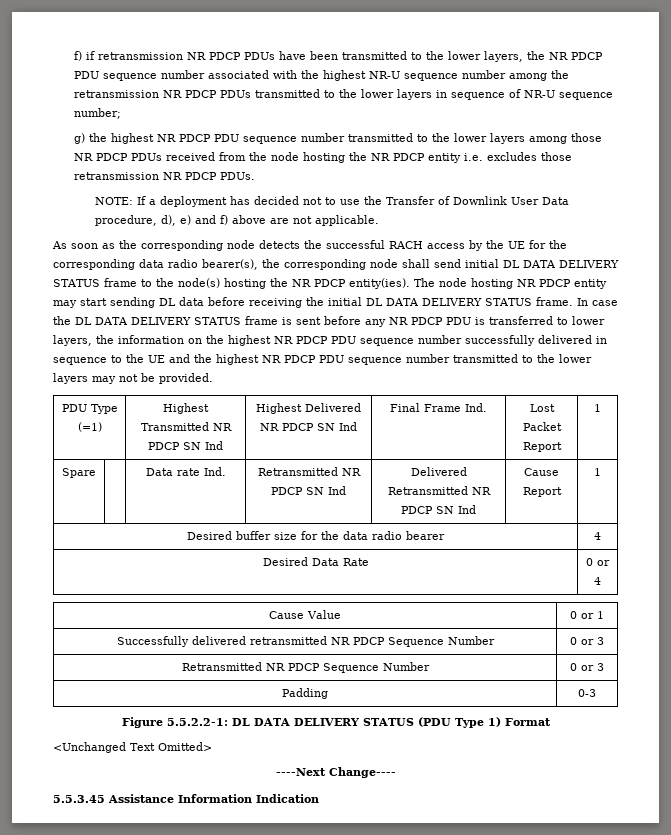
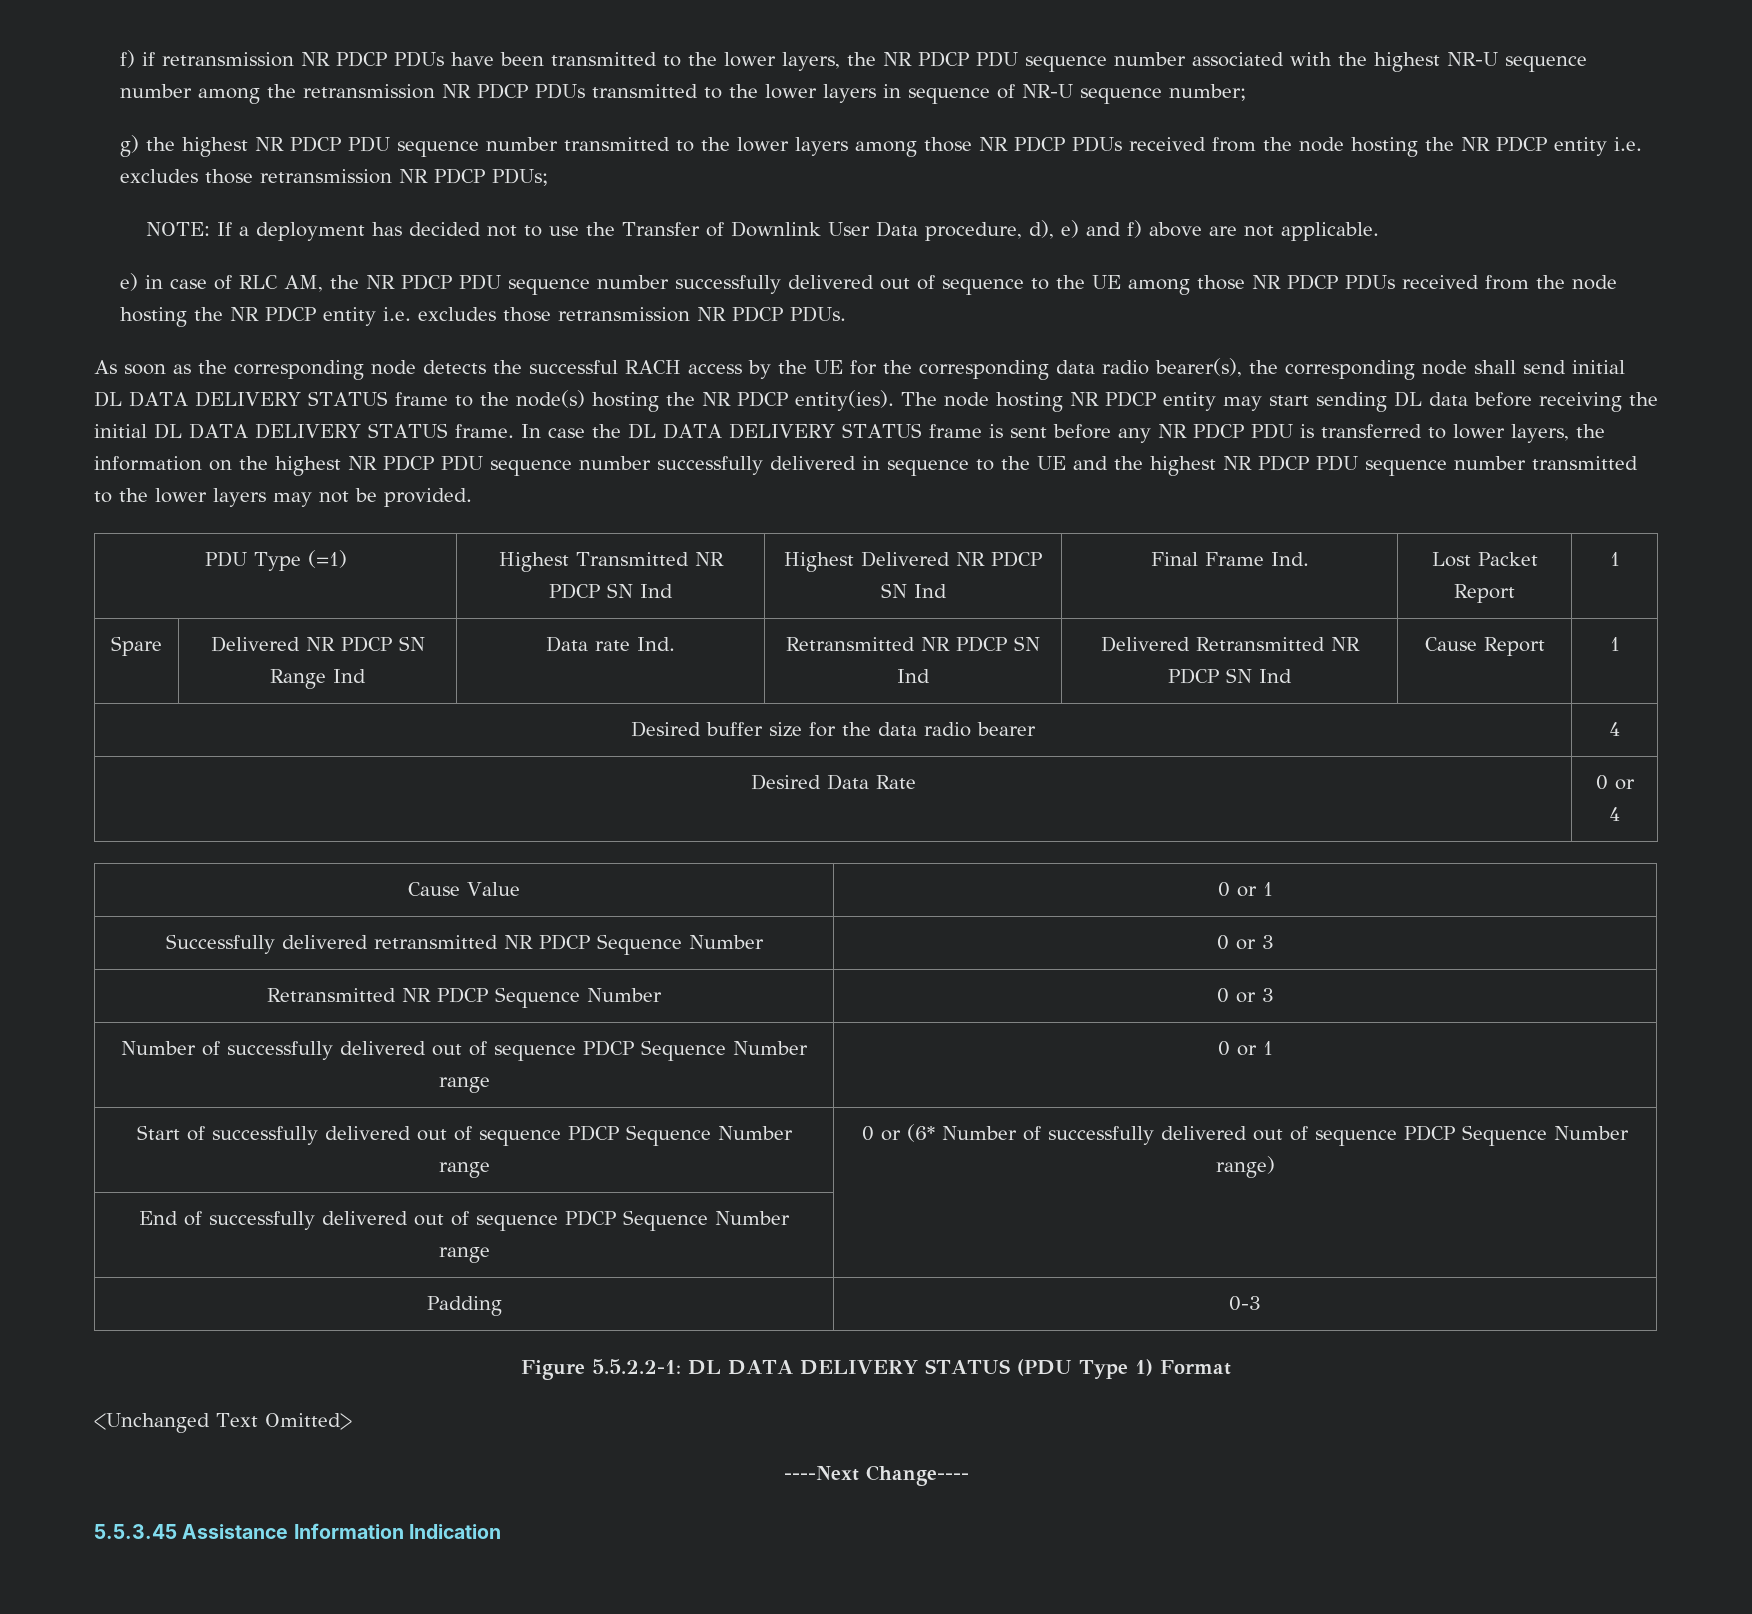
- g) the highest NR PDCP PDU sequence number transmitted to the lower layers among those NR PDCP PDUs received from the node hosting the NR PDCP entity i.e. excludes those retransmission NR PDCP PDUs.
+ g) the highest NR PDCP PDU sequence number transmitted to the lower layers among those NR PDCP PDUs received from the node hosting the NR PDCP entity i.e. excludes those retransmission NR PDCP PDUs;
+ e) in case of RLC AM, the NR PDCP PDU sequence number successfully delivered out of sequence to the UE among those NR PDCP PDUs received from the node hosting the NR PDCP entity i.e. excludes those retransmission NR PDCP PDUs.
- Spare | | Data rate Ind. | Retransmitted NR PDCP SN Ind | Delivered Retransmitted NR PDCP SN Ind | Cause Report | 1
+ Spare | Delivered NR PDCP SN Range Ind | Data rate Ind. | Retransmitted NR PDCP SN Ind | Delivered Retransmitted NR PDCP SN Ind | Cause Report | 1
+ Number of successfully delivered out of sequence PDCP Sequence Number range | 0 or 1
+ Start of successfully delivered out of sequence PDCP Sequence Number range | 0 or (6* Number of successfully delivered out of sequence PDCP Sequence Number range)
+ End of successfully delivered out of sequence PDCP Sequence Number range |

